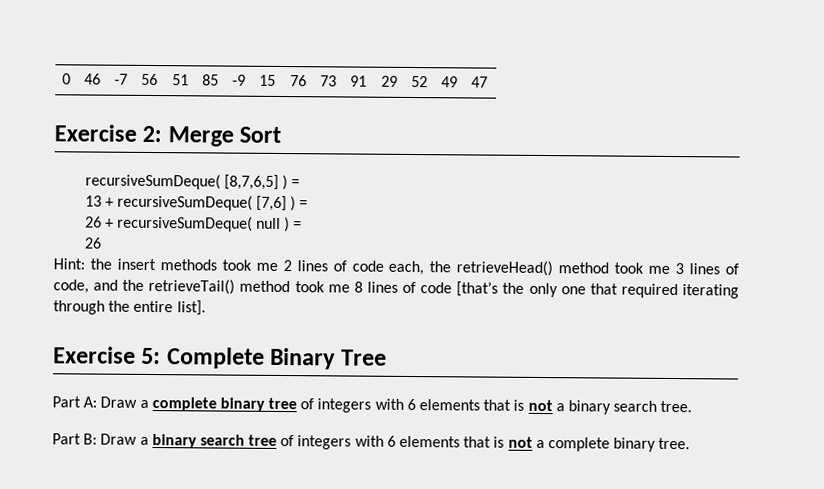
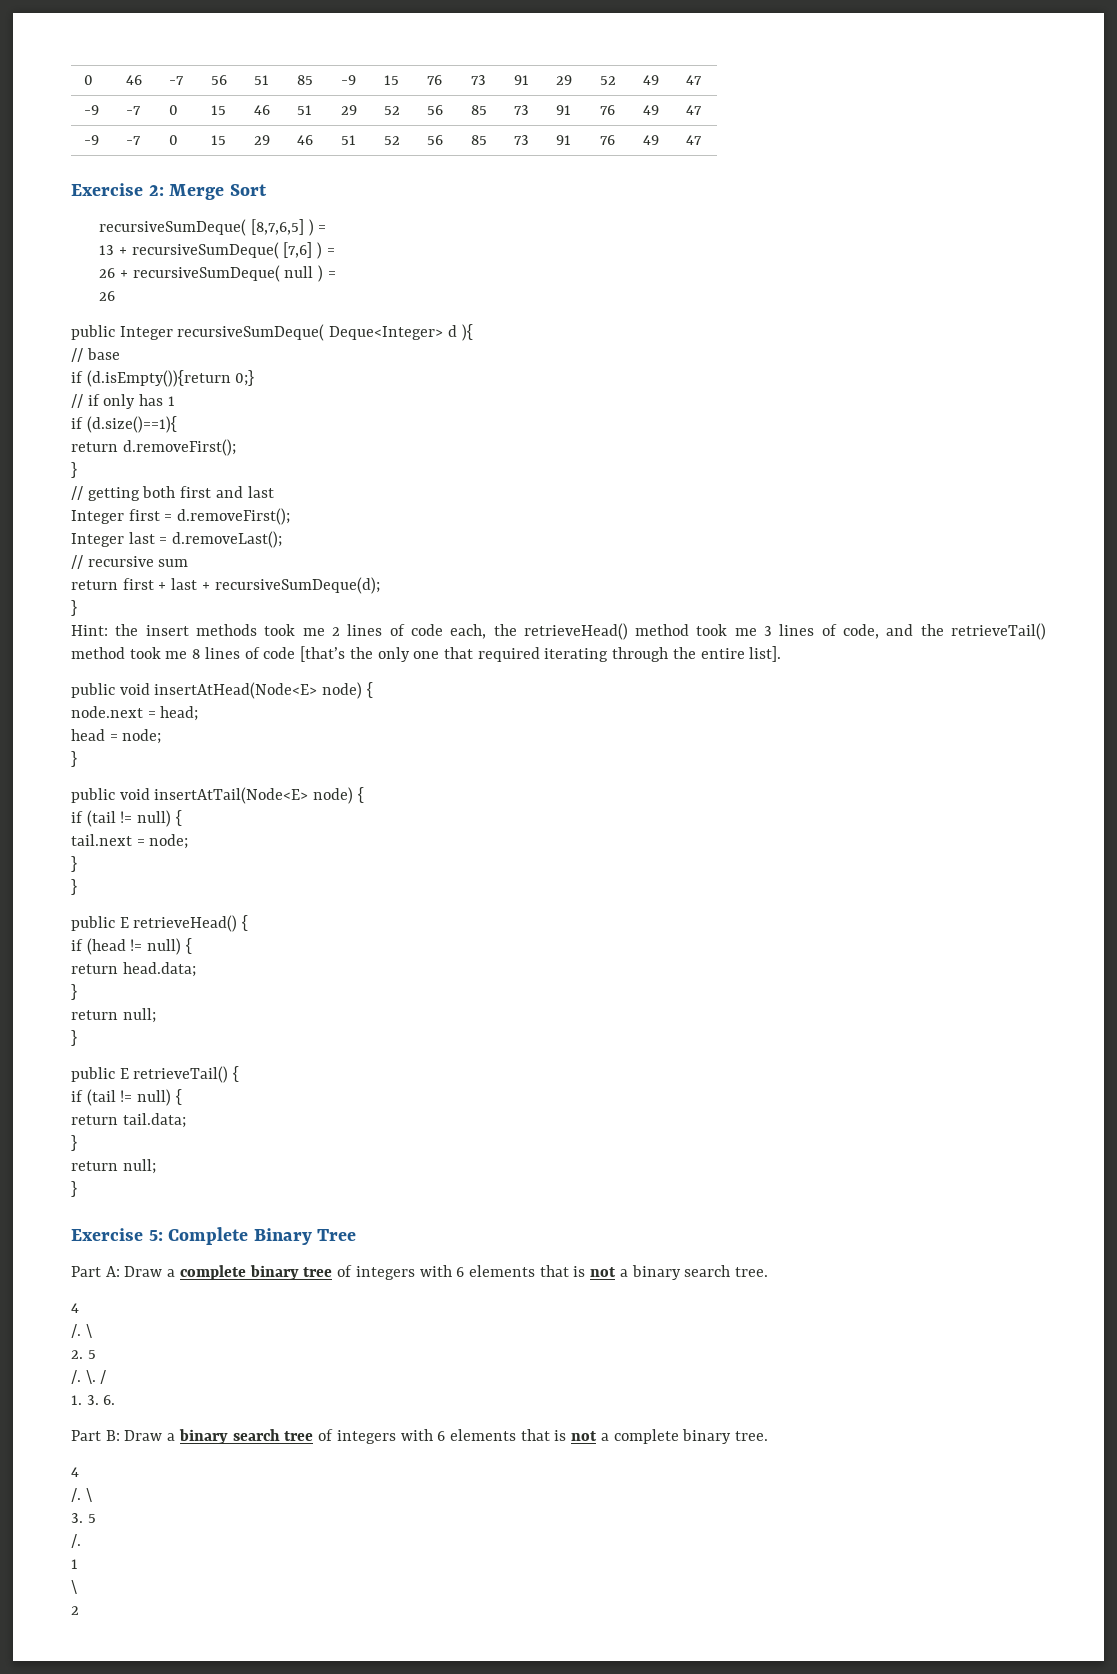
+ -9 | -7 | 0 | 15 | 46 | 51 | 29 | 52 | 56 | 85 | 73 | 91 | 76 | 49 | 47
+ -9 | -7 | 0 | 15 | 29 | 46 | 51 | 52 | 56 | 85 | 73 | 91 | 76 | 49 | 47
+ public Integer recursiveSumDeque( Deque<Integer> d ){
+ // base
+ if (d.isEmpty()){return 0;}
+ // if only has 1
+ if (d.size()==1){
+ return d.removeFirst();
+ }
+ // getting both first and last
+ Integer first = d.removeFirst();
+ Integer last = d.removeLast();
+ // recursive sum
+ return first + last + recursiveSumDeque(d);
+ }
+ public void insertAtHead(Node<E> node) {
+ node.next = head;
+ head = node;
+ }
+ public void insertAtTail(Node<E> node) {
+ if (tail != null) {
+ tail.next = node;
+ }
+ }
+ public E retrieveHead() {
+ if (head != null) {
+ return head.data;
+ }
+ return null;
+ }
+ public E retrieveTail() {
+ if (tail != null) {
+ return tail.data;
+ }
+ return null;
+ }
  Part A: Draw a complete binary tree of integers with 6 elements that is not a binary search tree.
+ 4
+ /. \
+ 2. 5
+ /. \. /
+ 1. 3. 6.
  Part B: Draw a binary search tree of integers with 6 elements that is not a complete binary tree.
+ 4
+ /. \
+ 3. 5
+ /.
+ 1
+ \
+ 2

